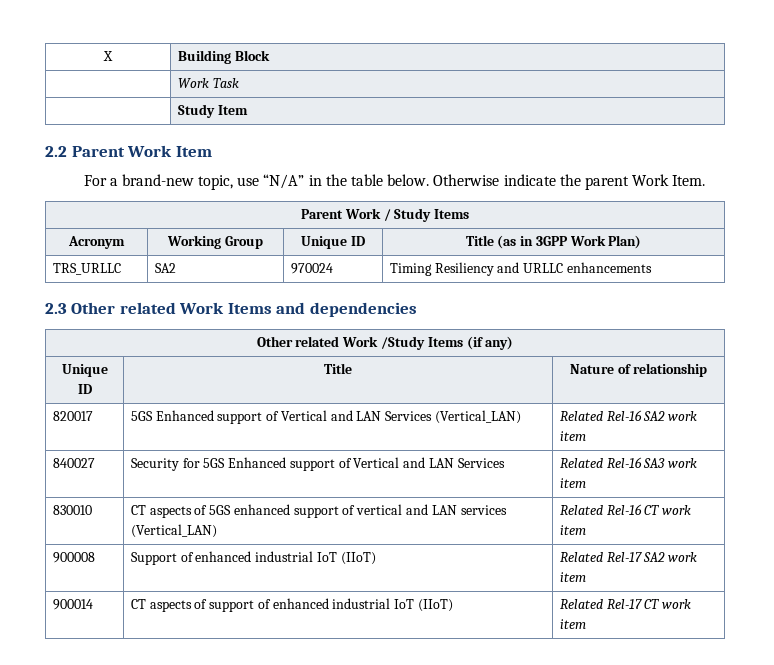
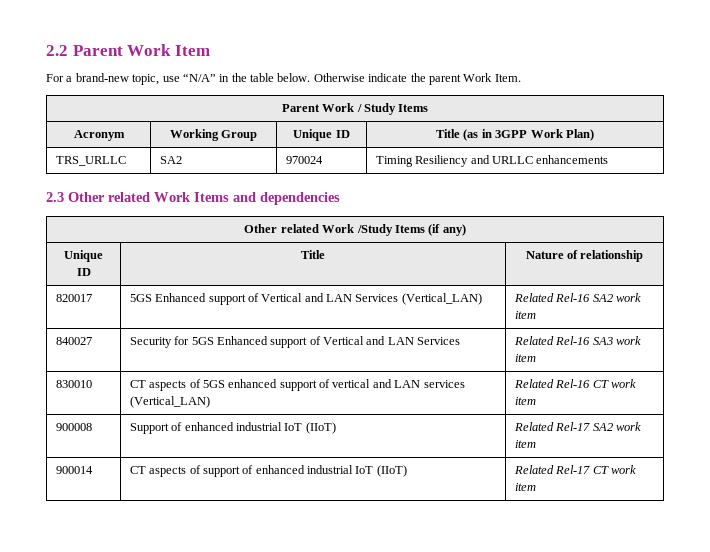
- X | Building Block
- | Work Task
- | Study Item

